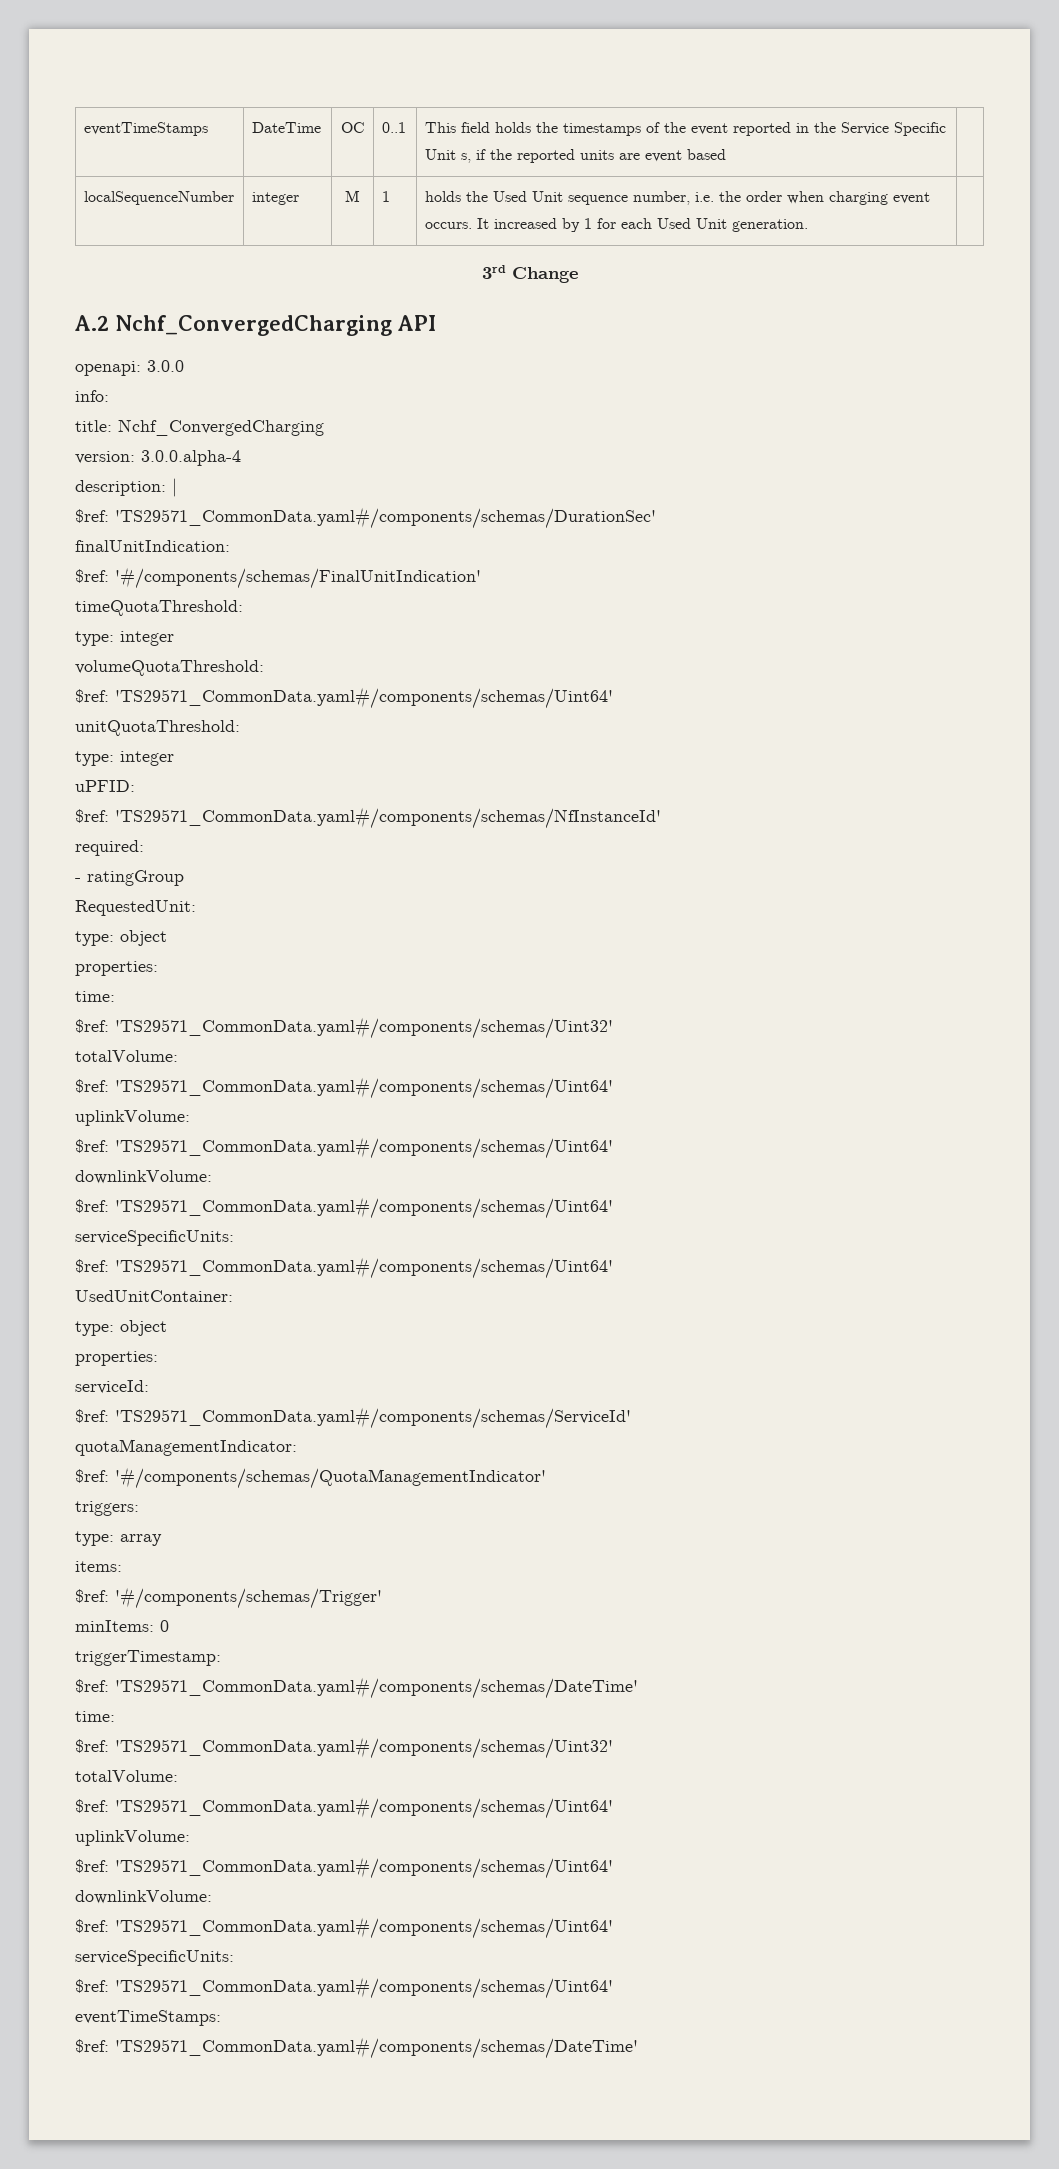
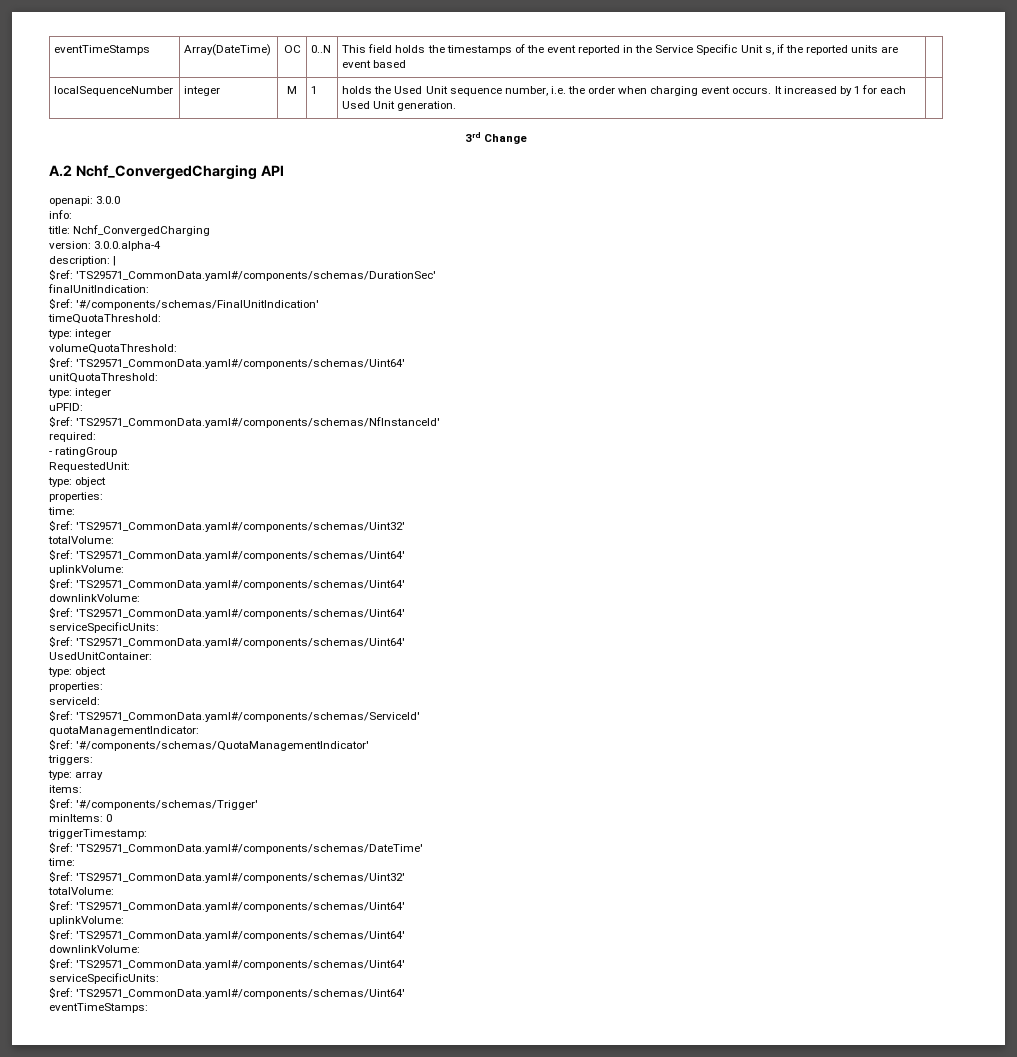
- eventTimeStamps | DateTime | OC | 0..1 | This field holds the timestamps of the event reported in the Service Specific Unit s, if the reported units are event based |
+ eventTimeStamps | Array(DateTime) | OC | 0..N | This field holds the timestamps of the event reported in the Service Specific Unit s, if the reported units are event based |
  eventTimeStamps:
- $ref: 'TS29571_CommonData.yaml#/components/schemas/DateTime'

